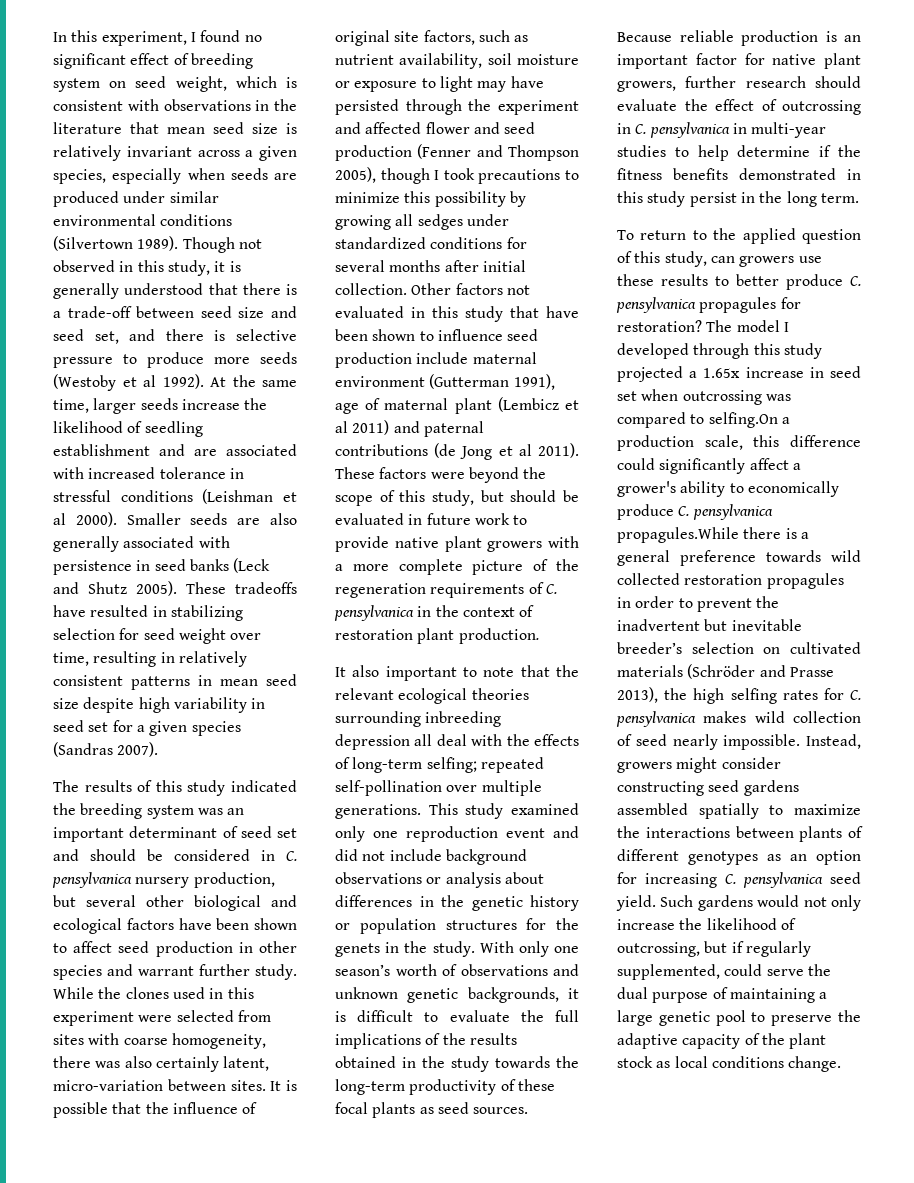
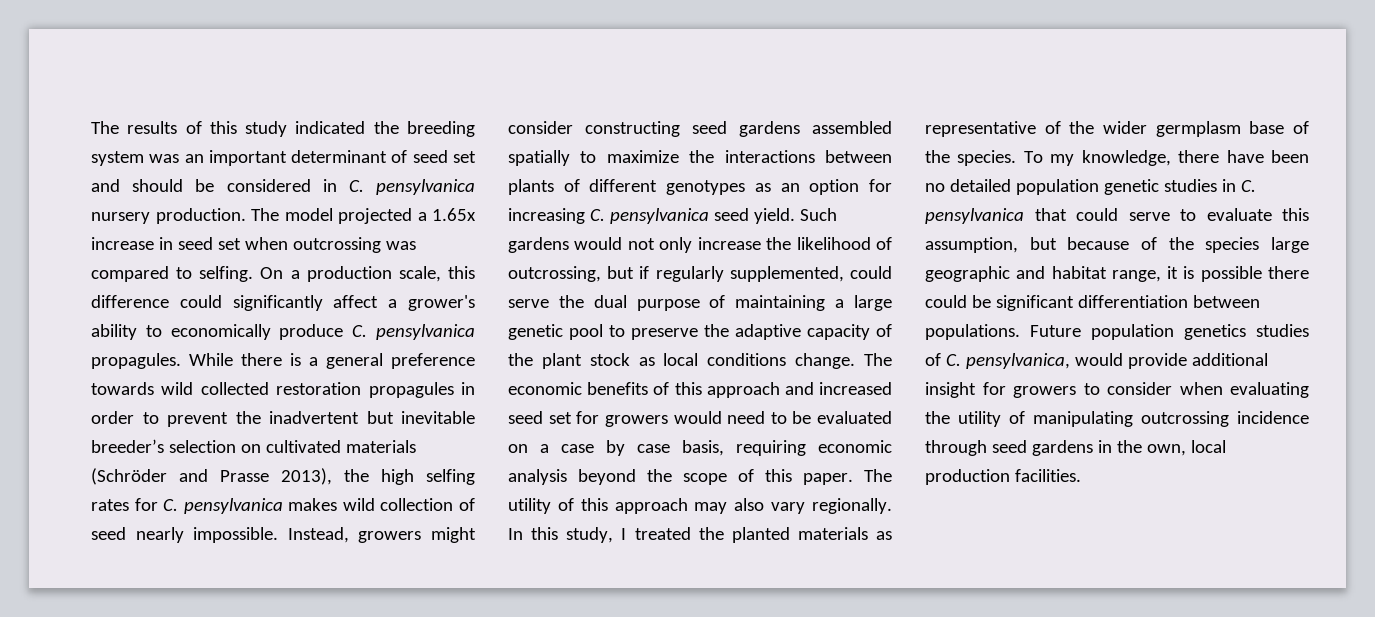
- In this experiment, I found no significant effect of breeding system on seed weight, which is consistent with observations in the literature that mean seed size is relatively invariant across a given species, especially when seeds are produced under similar environmental conditions (Silvertown 1989). Though not observed in this study, it is generally understood that there is a trade-off between seed size and seed set, and there is selective pressure to produce more seeds (Westoby et al 1992). At the same time, larger seeds increase the likelihood of seedling establishment and are associated with increased tolerance in stressful conditions (Leishman et al 2000). Smaller seeds are also generally associated with persistence in seed banks (Leck and Shutz 2005). These tradeoffs have resulted in stabilizing selection for seed weight over time, resulting in relatively consistent patterns in mean seed size despite high variability in seed set for a given species (Sandras 2007).
- The results of this study indicated the breeding system was an important determinant of seed set and should be considered in C. pensylvanica nursery production, but several other biological and ecological factors have been shown to affect seed production in other species and warrant further study. While the clones used in this experiment were selected from sites with coarse homogeneity, there was also certainly latent, micro-variation between sites. It is possible that the influence of original site factors, such as nutrient availability, soil moisture or exposure to light may have persisted through the experiment and affected flower and seed production (Fenner and Thompson 2005), though I took precautions to minimize this possibility by growing all sedges under standardized conditions for several months after initial collection. Other factors not evaluated in this study that have been shown to influence seed production include maternal environment (Gutterman 1991), age of maternal plant (Lembicz et al 2011) and paternal contributions (de Jong et al 2011). These factors were beyond the scope of this study, but should be evaluated in future work to provide native plant growers with a more complete picture of the regeneration requirements of C. pensylvanica in the context of restoration plant production.
- It also important to note that the relevant ecological theories surrounding inbreeding depression all deal with the effects of long-term selfing; repeated self-pollination over multiple generations. This study examined only one reproduction event and did not include background observations or analysis about differences in the genetic history or population structures for the genets in the study. With only one season’s worth of observations and unknown genetic backgrounds, it is difficult to evaluate the full implications of the results obtained in the study towards the long-term productivity of these focal plants as seed sources. Because reliable production is an important factor for native plant growers, further research should evaluate the effect of outcrossing in C. pensylvanica in multi-year studies to help determine if the fitness benefits demonstrated in this study persist in the long term.
- To return to the applied question of this study, can growers use these results to better produce C. pensylvanica propagules for restoration? The model I developed through this study projected a 1.65x increase in seed set when outcrossing was compared to selfing.On a production scale, this difference could significantly affect a grower's ability to economically produce C. pensylvanica propagules.While there is a general preference towards wild collected restoration propagules in order to prevent the inadvertent but inevitable breeder’s selection on cultivated materials (Schröder and Prasse 2013), the high selfing rates for C. pensylvanica makes wild collection of seed nearly impossible.
+ The results of this study indicated the breeding system was an important determinant of seed set and should be considered in C. pensylvanica nursery production. The model projected a 1.65x increase in seed set when outcrossing was compared to selfing. On a production scale, this difference could significantly affect a grower's ability to economically produce C. pensylvanica propagules. While there is a general preference towards wild collected restoration propagules in order to prevent the inadvertent but inevitable breeder’s selection on cultivated materials (Schröder and Prasse 2013), the high selfing rates for C. pensylvanica makes wild collection of seed nearly impossible.
+ The economic benefits of this approach and increased seed set for growers would need to be evaluated on a case by case basis, requiring economic analysis beyond the scope of this paper. The utility of this approach may also vary regionally. In this study, I treated the planted materials as representative of the wider germplasm base of the species. To my knowledge, there have been no detailed population genetic studies in C. pensylvanica that could serve to evaluate this assumption, but because of the species large geographic and habitat range, it is possible there could be significant differentiation between populations. Future population genetics studies of C. pensylvanica, would provide additional insight for growers to consider when evaluating the utility of manipulating outcrossing incidence through seed gardens in the own, local production facilities.

